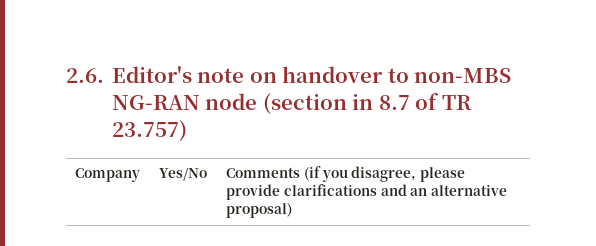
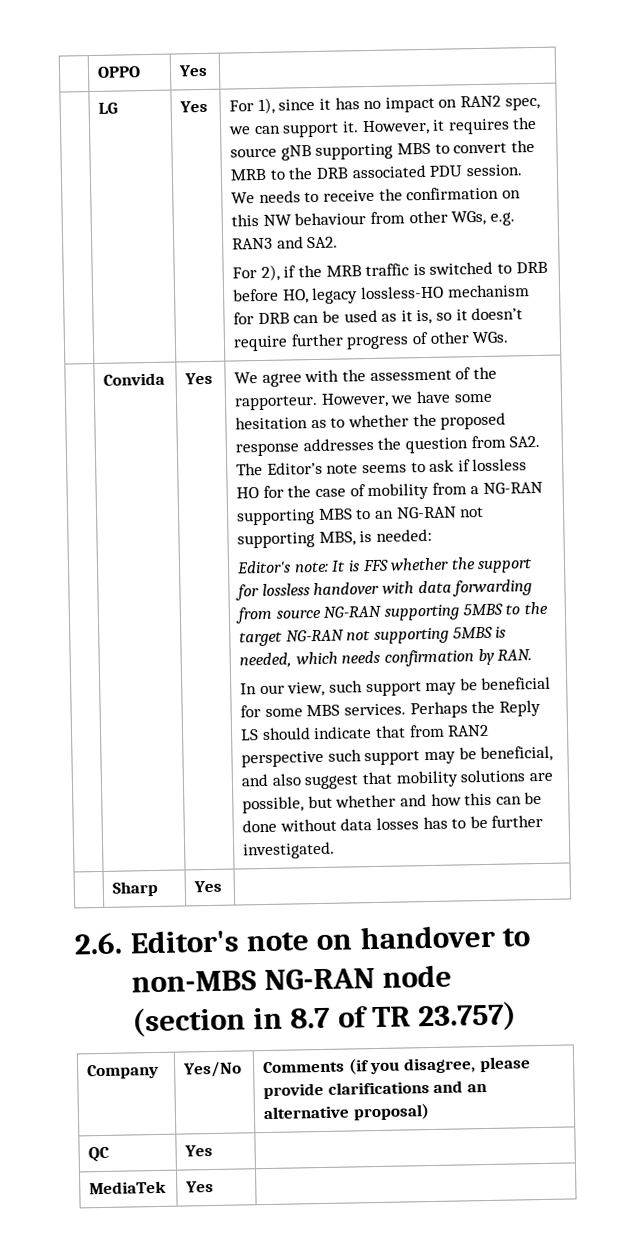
+ | OPPO | Yes |
+ | LG | Yes | For 1), since it has no impact on RAN2 spec, we can support it. However, it requires the source gNB supporting MBS to convert the MRB to the DRB associated PDU session. We needs to receive the confirmation on this NW behaviour from other WGs, e.g. RAN3 and SA2.
+ For 2), if the MRB traffic is switched to DRB before HO, legacy lossless-HO mechanism for DRB can be used as it is, so it doesn’t require further progress of other WGs.
+ | Convida | Yes | We agree with the assessment of the rapporteur. However, we have some hesitation as to whether the proposed response addresses the question from SA2. The Editor’s note seems to ask if lossless HO for the case of mobility from a NG-RAN supporting MBS to an NG-RAN not supporting MBS, is needed:
+ Editor's note: It is FFS whether the support for lossless handover with data forwarding from source NG-RAN supporting 5MBS to the target NG-RAN not supporting 5MBS is needed, which needs confirmation by RAN.
+ In our view, such support may be beneficial for some MBS services. Perhaps the Reply LS should indicate that from RAN2 perspective such support may be beneficial, and also suggest that mobility solutions are possible, but whether and how this can be done without data losses has to be further investigated.
+ | Sharp | Yes |
+ QC | Yes |
+ MediaTek | Yes |

